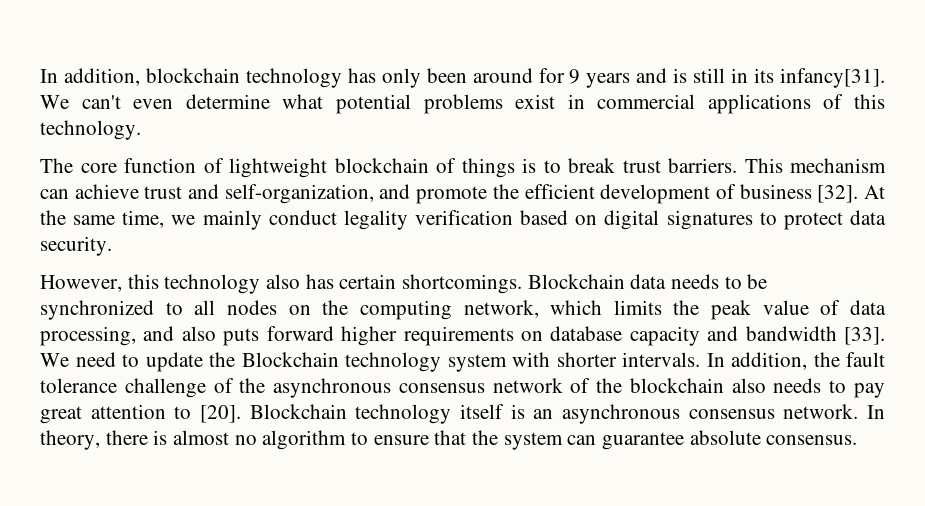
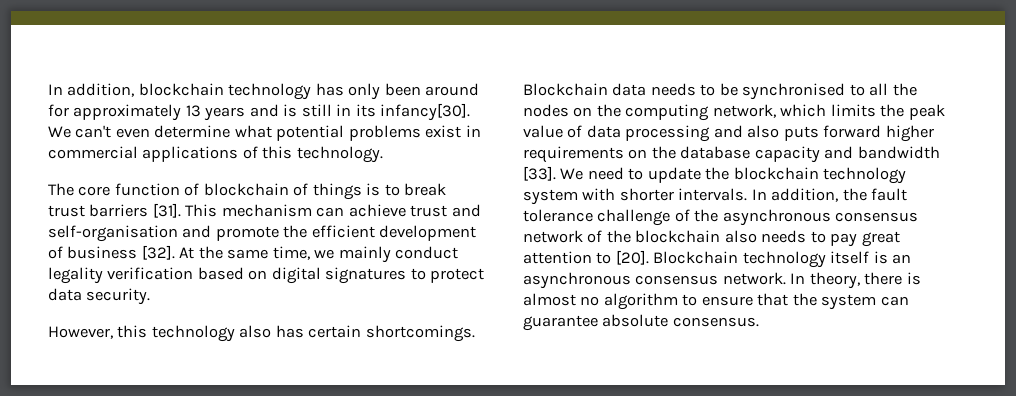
- In addition, blockchain technology has only been around for 9 years and is still in its infancy[31].
+ In addition, blockchain technology has only been around for approximately 13 years and is still in its infancy[30].
- The core function of lightweight blockchain of things is to break trust barriers.
+ The core function of blockchain of things is to break trust barriers [31].
- This mechanism can achieve trust and self-organization, and promote the efficient development of business [32].
+ This mechanism can achieve trust and self-organisation and promote the efficient development of business [32].
- Blockchain data needs to be synchronized to all nodes on the computing network, which limits the peak value of data processing, and also puts forward higher requirements on database capacity and bandwidth [33].
+ Blockchain data needs to be synchronised to all the nodes on the computing network, which limits the peak value of data processing and also puts forward higher requirements on the database capacity and bandwidth [33].
- We need to update the Blockchain technology system with shorter intervals.
+ We need to update the blockchain technology system with shorter intervals.

